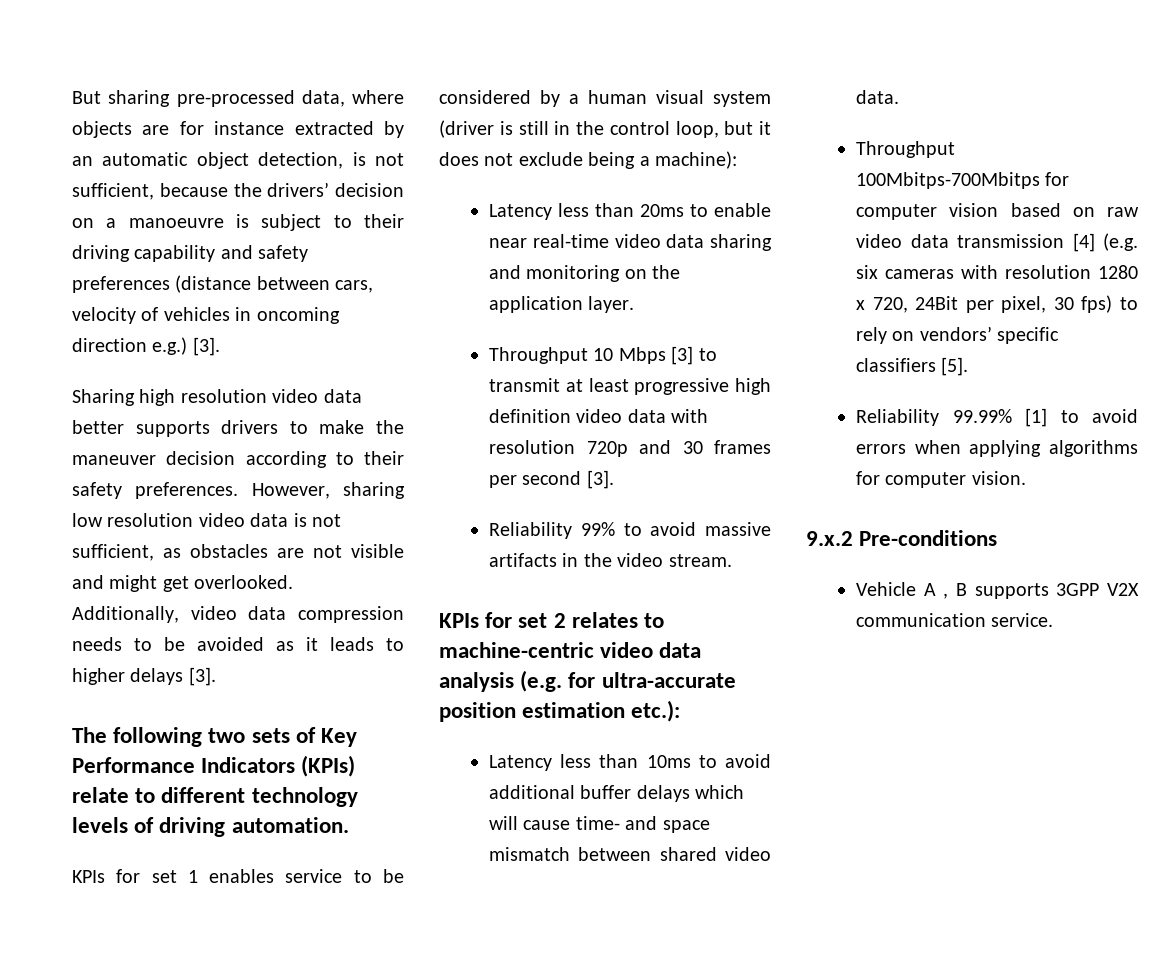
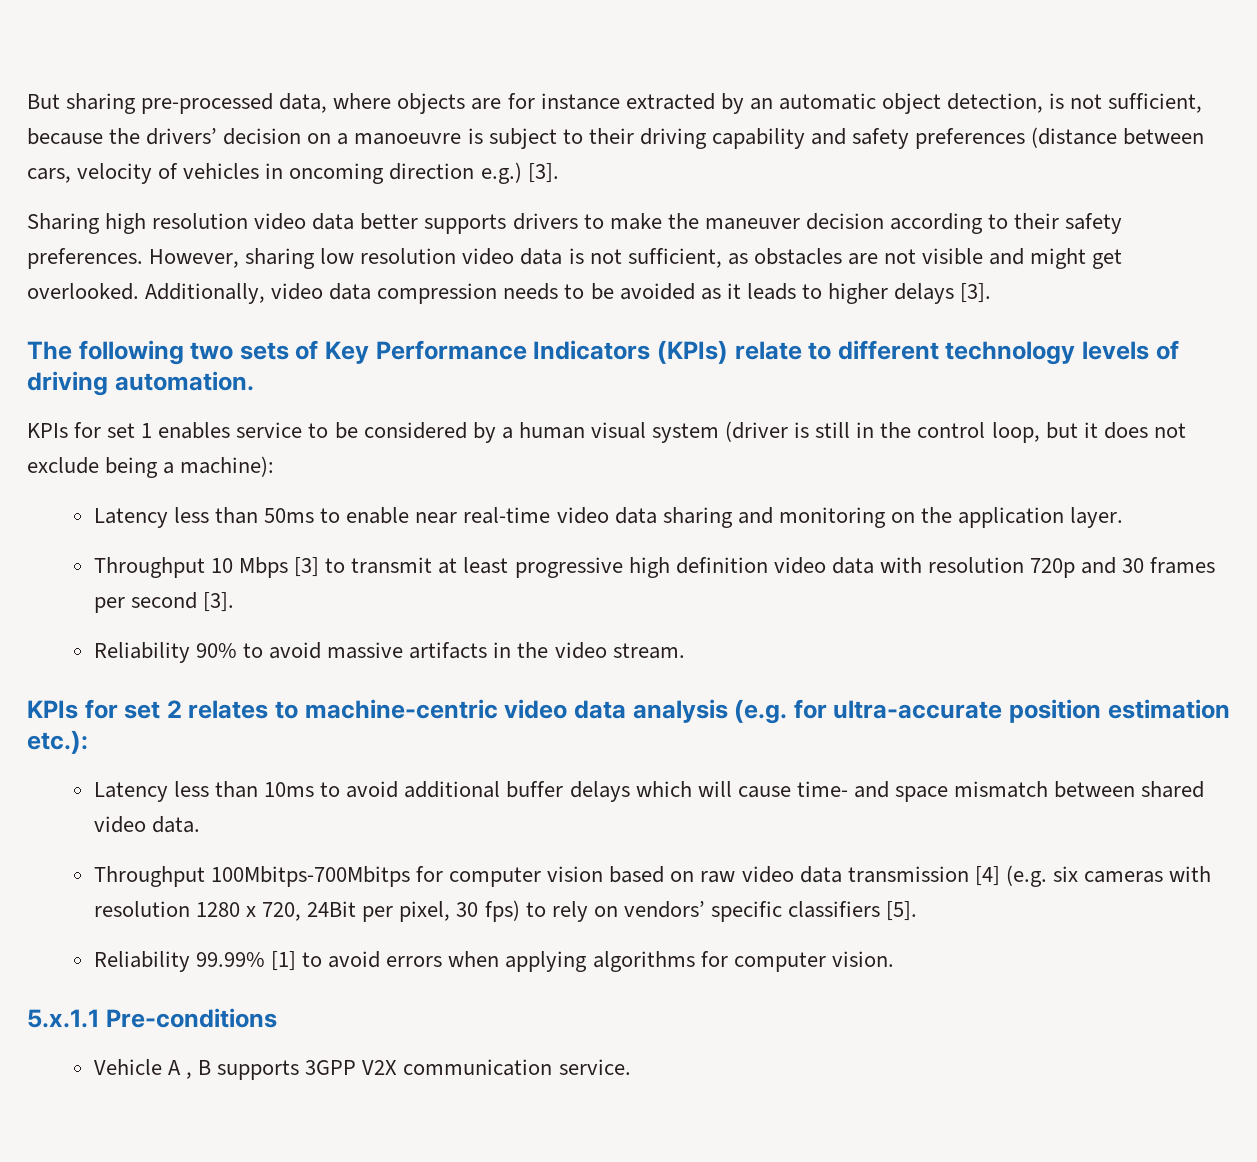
- Latency less than 20ms to enable near real-time video data sharing and monitoring on the application layer.
+ Latency less than 50ms to enable near real-time video data sharing and monitoring on the application layer.
- Reliability 99% to avoid massive artifacts in the video stream.
+ Reliability 90% to avoid massive artifacts in the video stream.
- 9.x.2 Pre-conditions
+ 5.x.1.1 Pre-conditions

